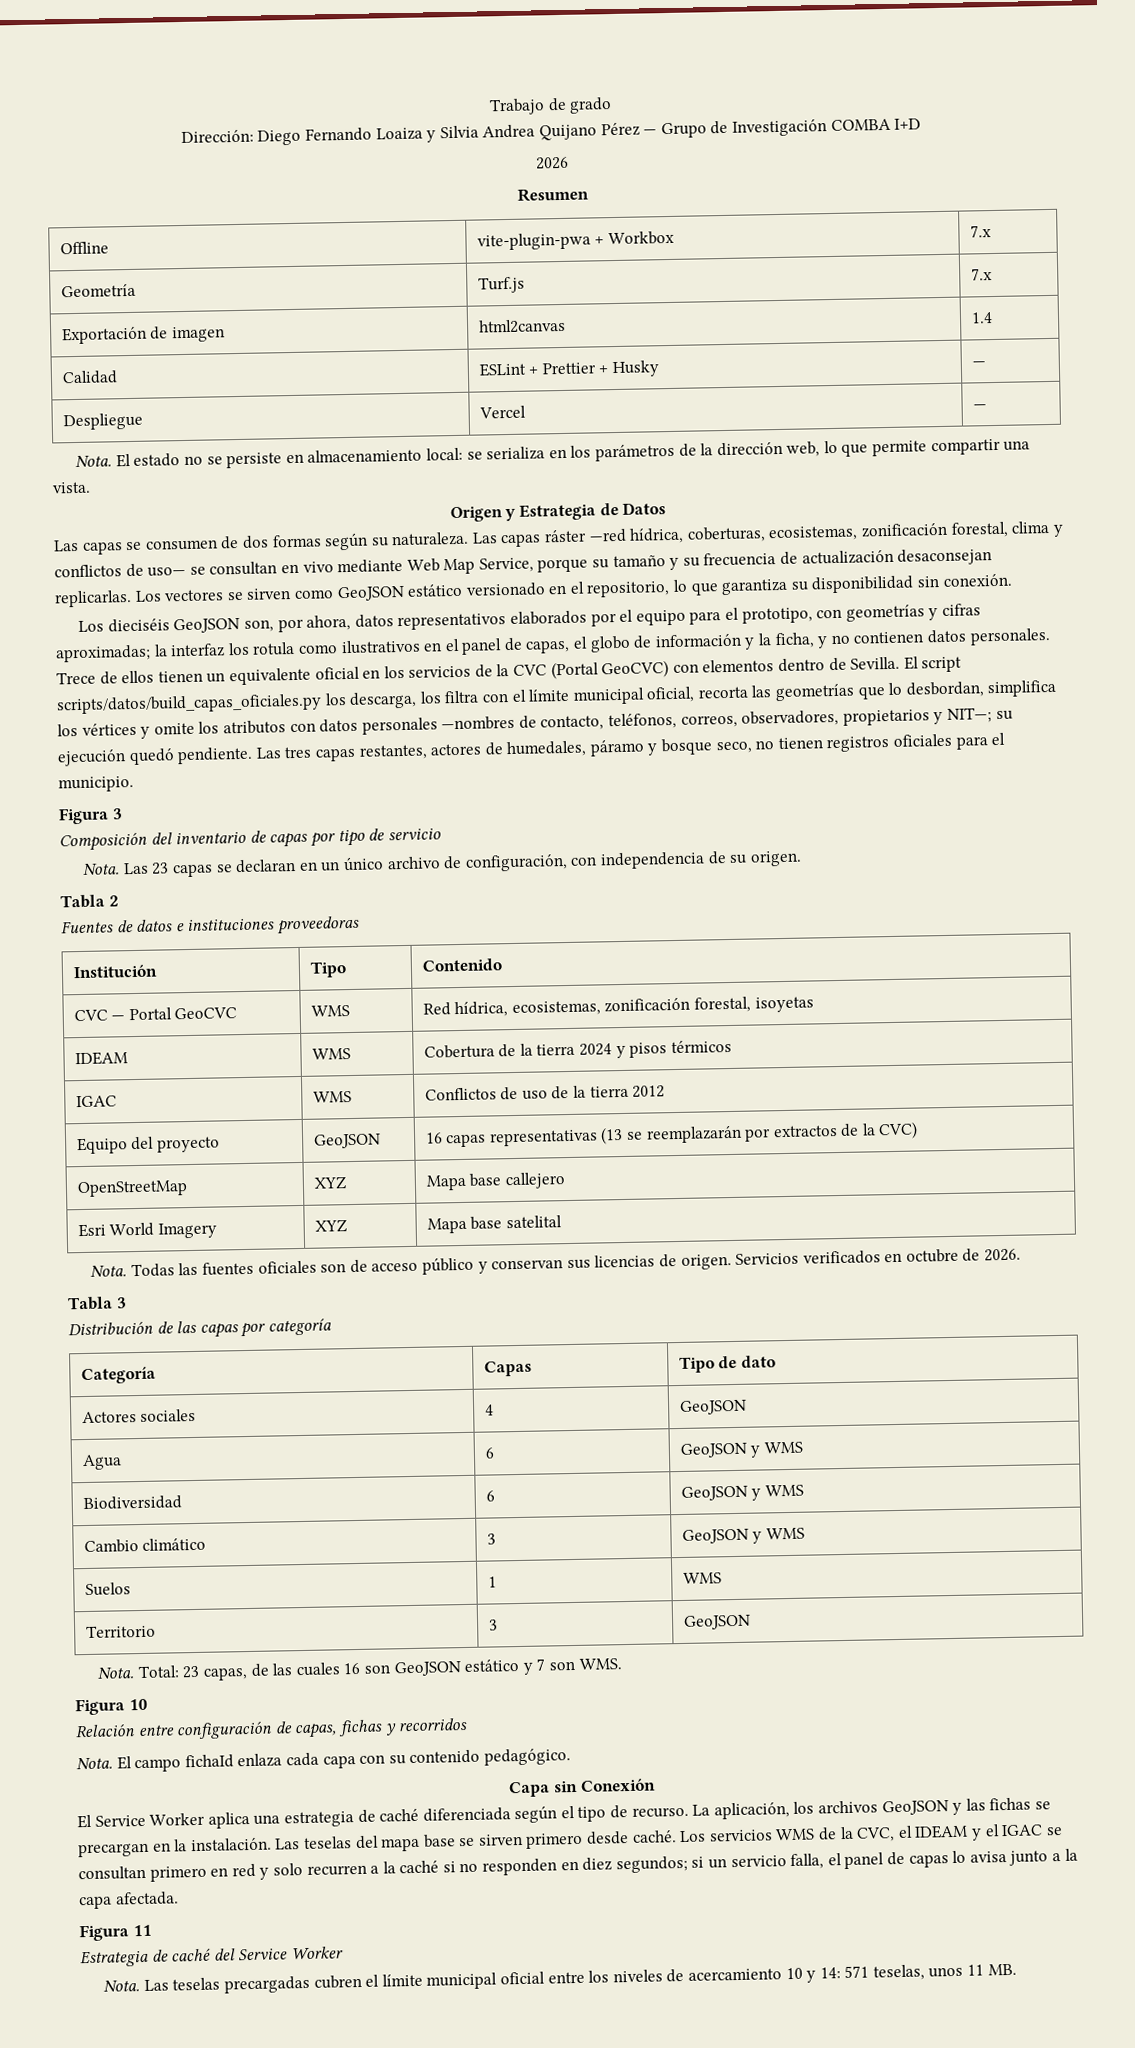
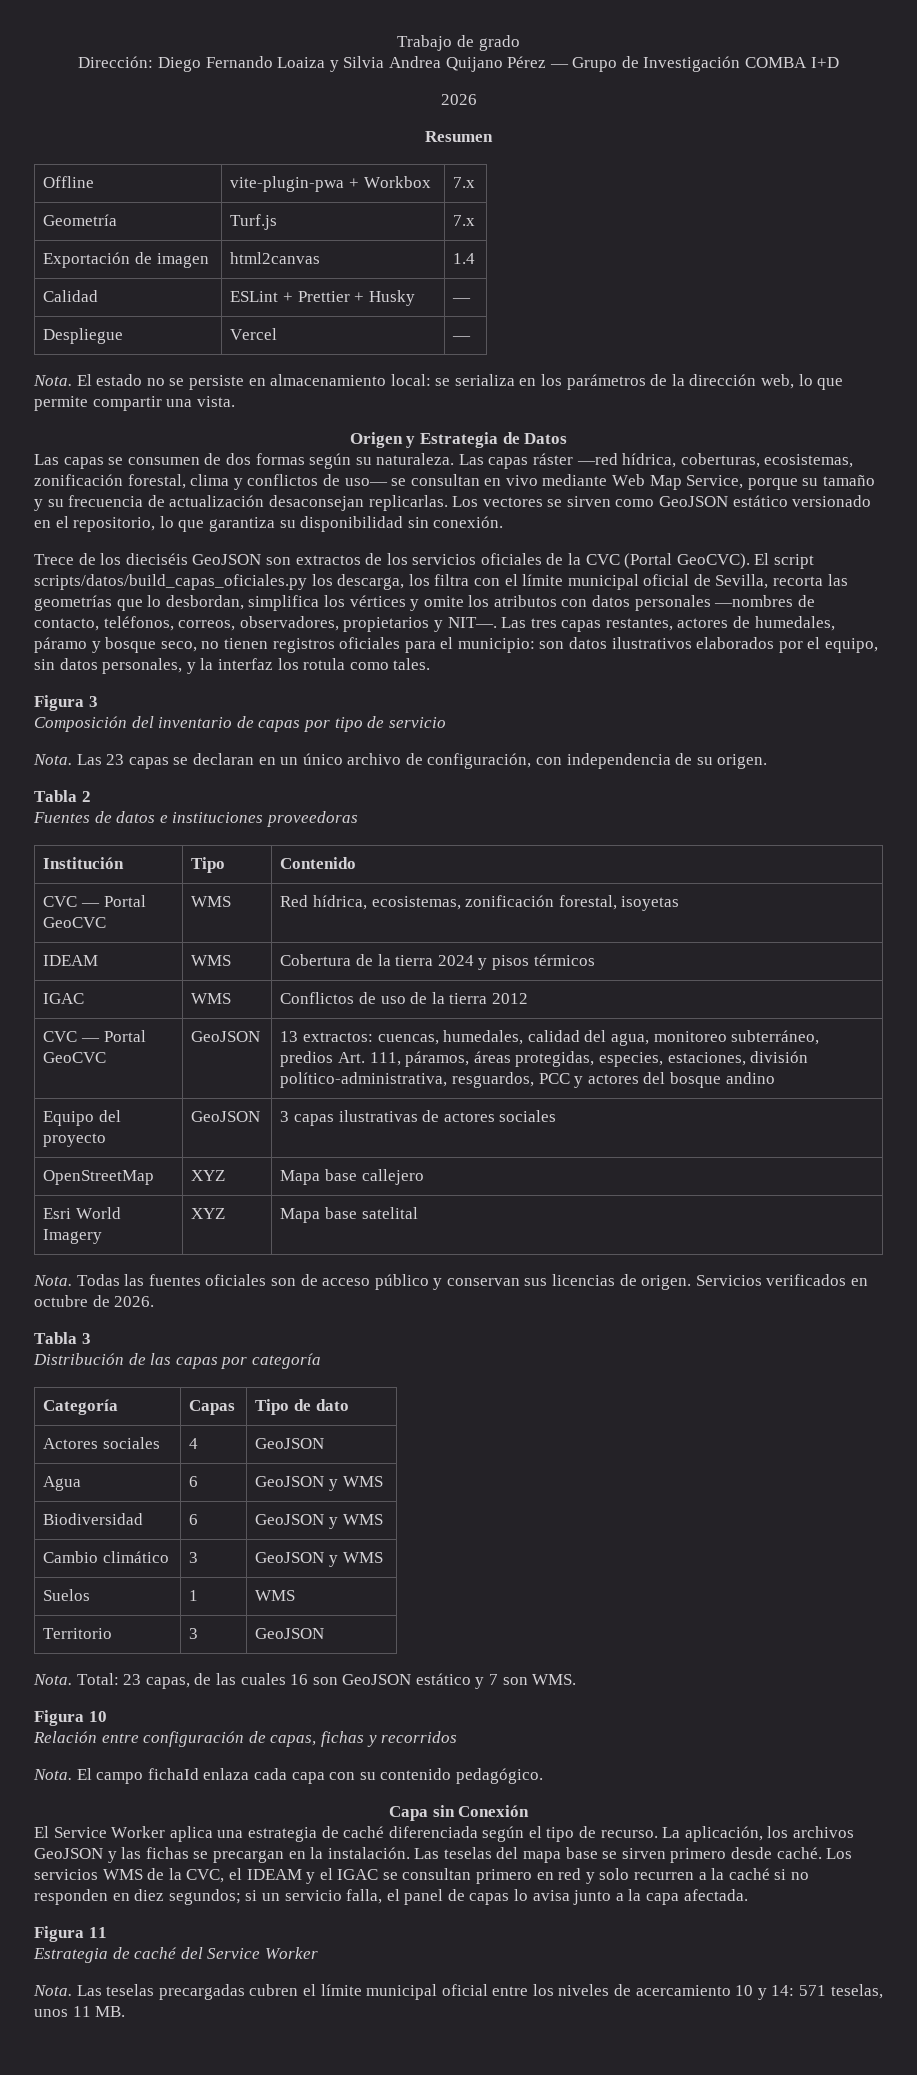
- Los dieciséis GeoJSON son, por ahora, datos representativos elaborados por el equipo para el prototipo, con geometrías y cifras aproximadas; la interfaz los rotula como ilustrativos en el panel de capas, el globo de información y la ficha, y no contienen datos personales. Trece de ellos tienen un equivalente oficial en los servicios de la CVC (Portal GeoCVC) con elementos dentro de Sevilla.
+ Trece de los dieciséis GeoJSON son extractos de los servicios oficiales de la CVC (Portal GeoCVC).
- El script scripts/datos/build_capas_oficiales.py los descarga, los filtra con el límite municipal oficial, recorta las geometrías que lo desbordan, simplifica los vértices y omite los atributos con datos personales —nombres de contacto, teléfonos, correos, observadores, propietarios y NIT—; su ejecución quedó pendiente.
+ El script scripts/datos/build_capas_oficiales.py los descarga, los filtra con el límite municipal oficial de Sevilla, recorta las geometrías que lo desbordan, simplifica los vértices y omite los atributos con datos personales —nombres de contacto, teléfonos, correos, observadores, propietarios y NIT—.
- Las tres capas restantes, actores de humedales, páramo y bosque seco, no tienen registros oficiales para el municipio.
+ Las tres capas restantes, actores de humedales, páramo y bosque seco, no tienen registros oficiales para el municipio: son datos ilustrativos elaborados por el equipo, sin datos personales, y la interfaz los rotula como tales.
- Equipo del proyecto | GeoJSON | 16 capas representativas (13 se reemplazarán por extractos de la CVC)
+ CVC — Portal GeoCVC | GeoJSON | 13 extractos: cuencas, humedales, calidad del agua, monitoreo subterráneo, predios Art. 111, páramos, áreas protegidas, especies, estaciones, división político-administrativa, resguardos, PCC y actores del bosque andino
+ Equipo del proyecto | GeoJSON | 3 capas ilustrativas de actores sociales

